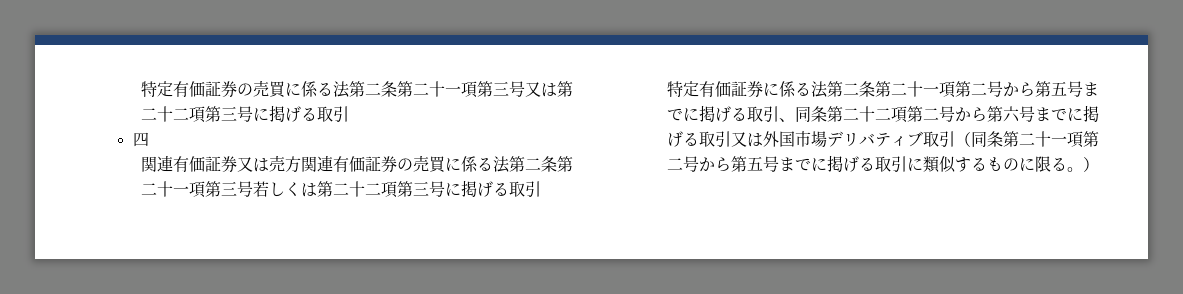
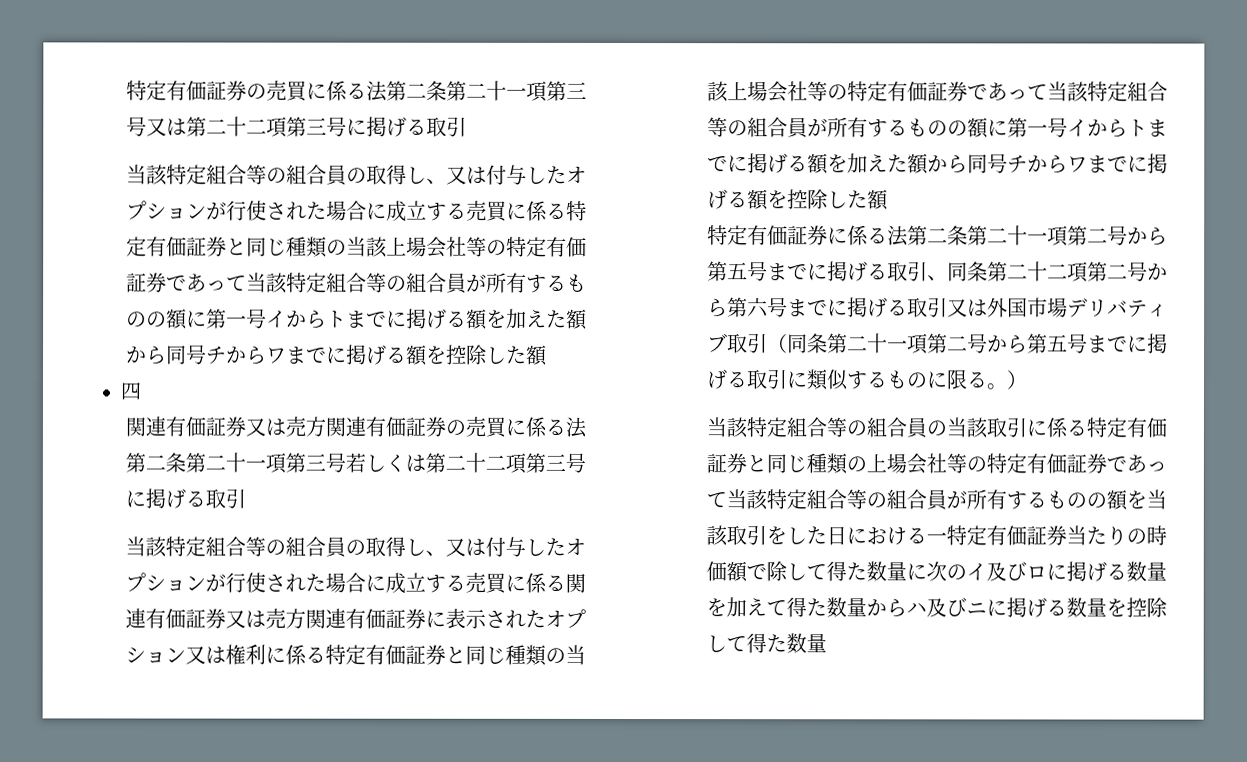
+ 当該特定組合等の組合員の取得し、又は付与したオプションが行使された場合に成立する売買に係る特定有価証券と同じ種類の当該上場会社等の特定有価証券であって当該特定組合等の組合員が所有するものの額に第一号イからトまでに掲げる額を加えた額から同号チからワまでに掲げる額を控除した額
+ 当該特定組合等の組合員の取得し、又は付与したオプションが行使された場合に成立する売買に係る関連有価証券又は売方関連有価証券に表示されたオプション又は権利に係る特定有価証券と同じ種類の当該上場会社等の特定有価証券であって当該特定組合等の組合員が所有するものの額に第一号イからトまでに掲げる額を加えた額から同号チからワまでに掲げる額を控除した額
+ 当該特定組合等の組合員の当該取引に係る特定有価証券と同じ種類の上場会社等の特定有価証券であって当該特定組合等の組合員が所有するものの額を当該取引をした日における一特定有価証券当たりの時価額で除して得た数量に次のイ及びロに掲げる数量を加えて得た数量からハ及びニに掲げる数量を控除して得た数量

